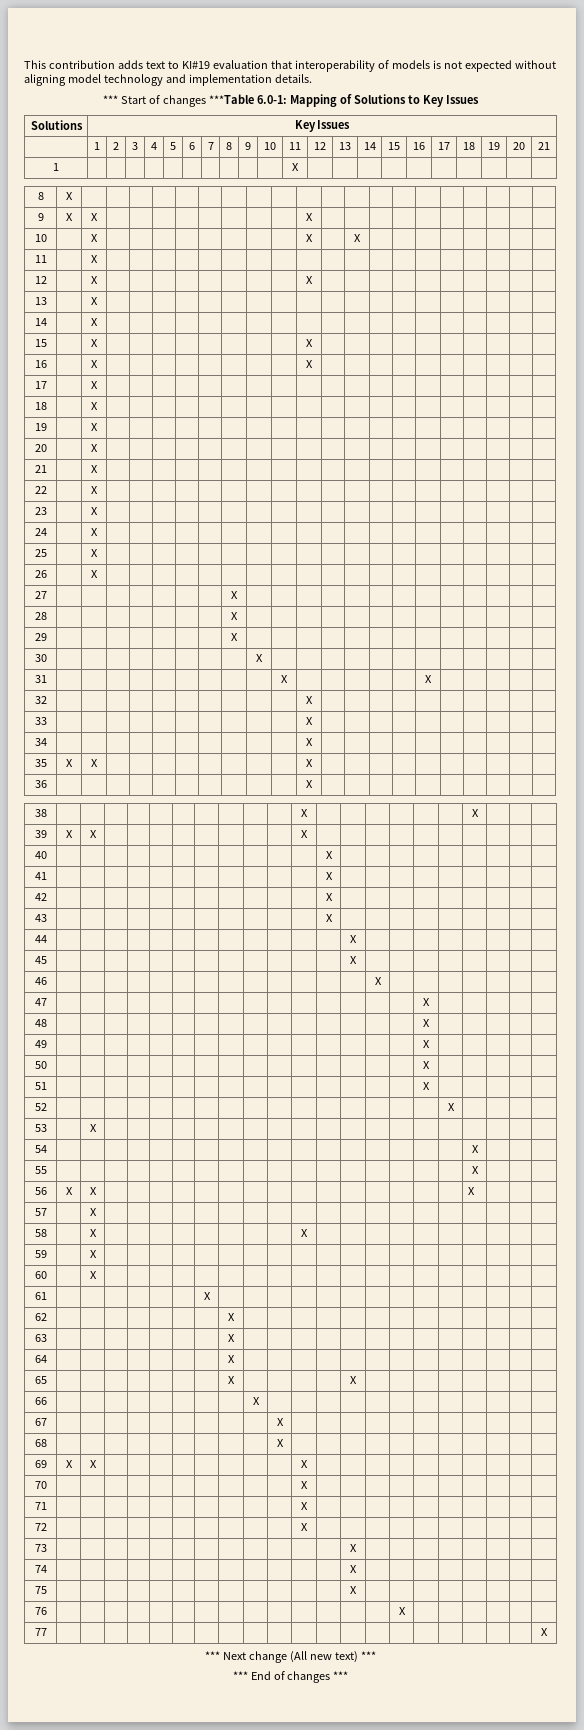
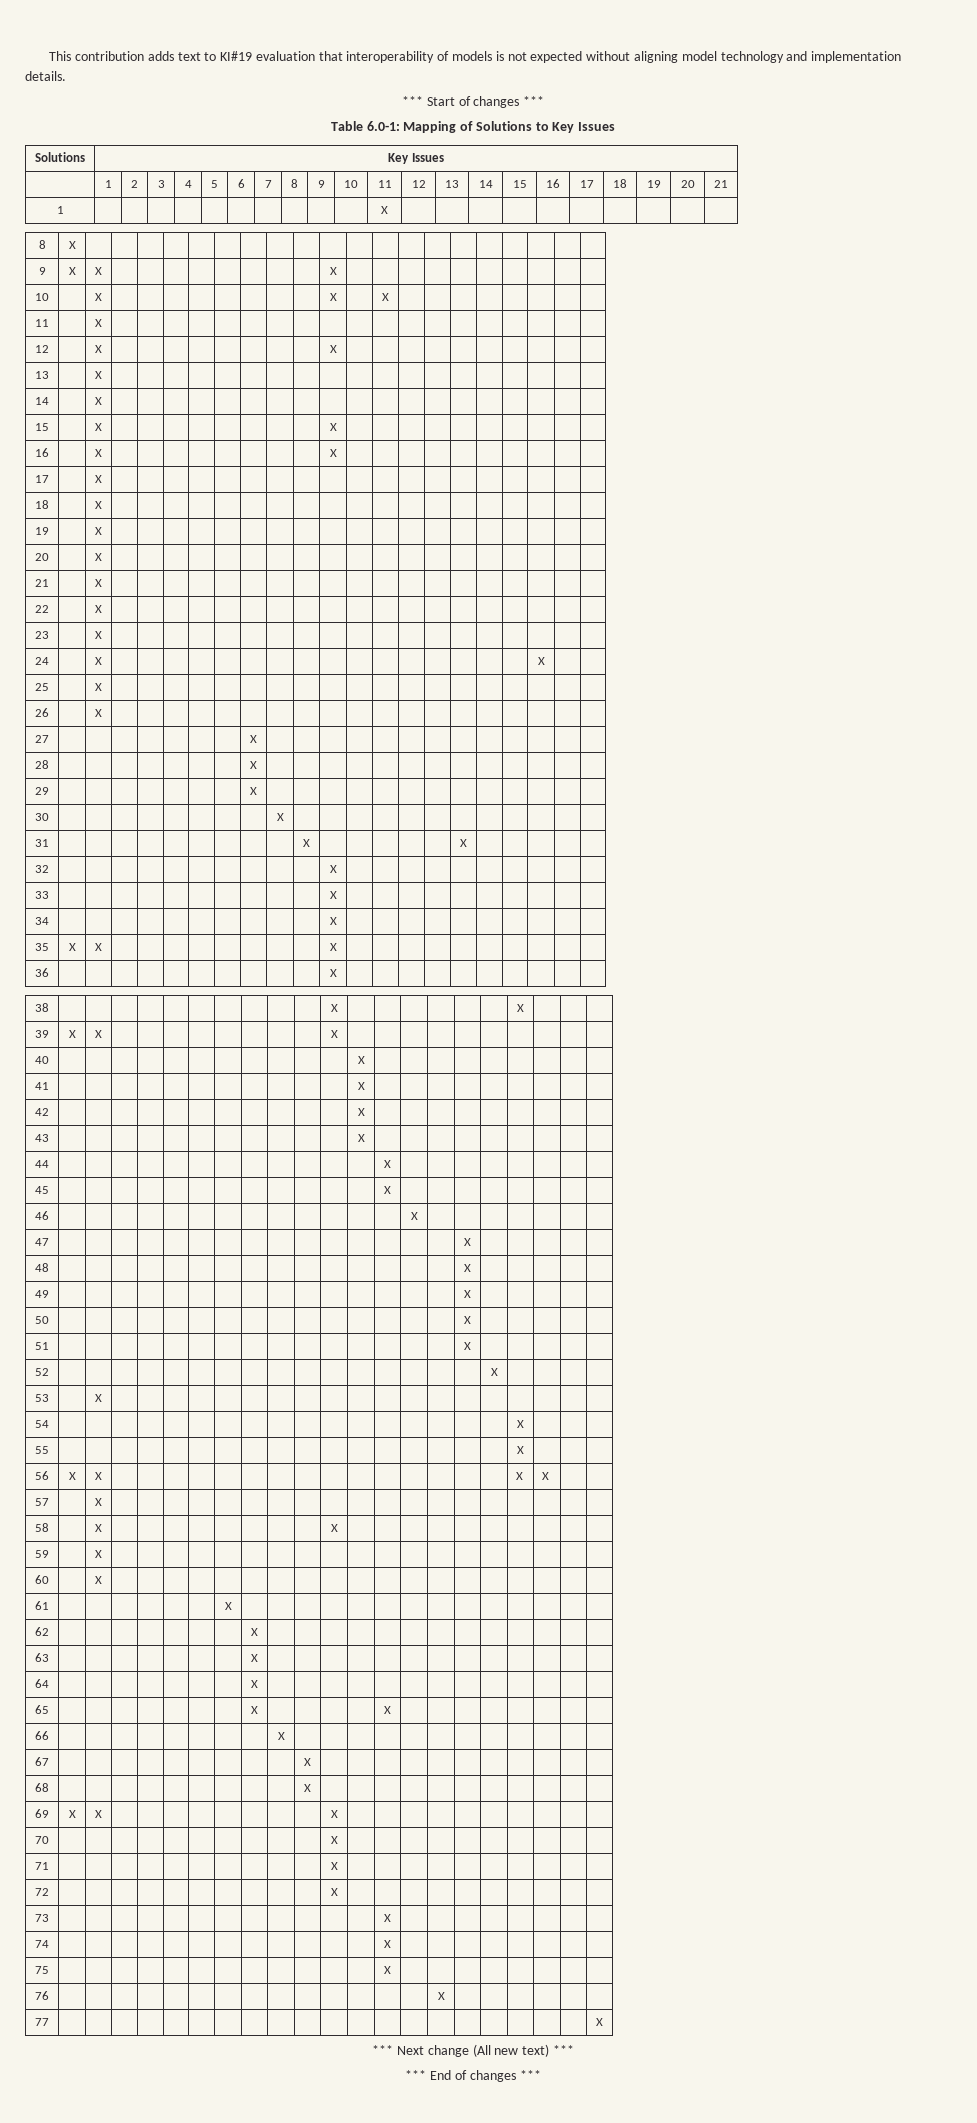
- *** Start of changes ***Table 6.0-1: Mapping of Solutions to Key Issues
+ *** Start of changes ***
+ Table 6.0-1: Mapping of Solutions to Key Issues
- 24 | | X | | | | | | | | | | | | | | | | | | |
+ 24 | | X | | | | | | | | | | | | | | | | | X | |
- 56 | X | X | | | | | | | | | | | | | | | | X | | |
+ 56 | X | X | | | | | | | | | | | | | | | | X | X | |

